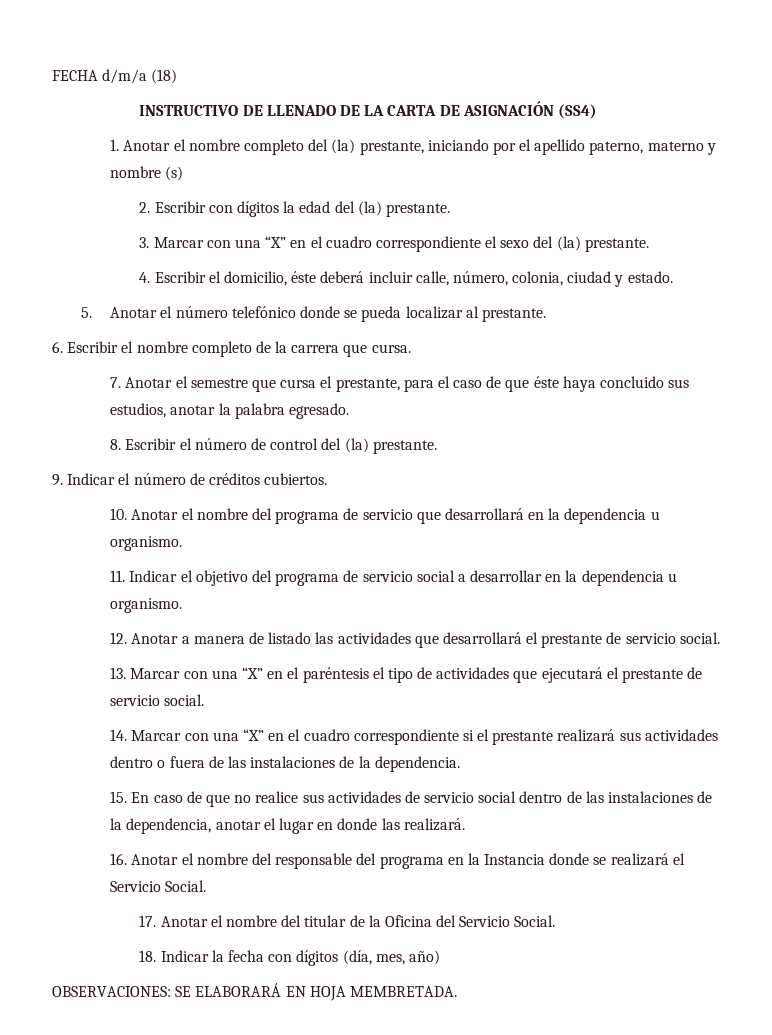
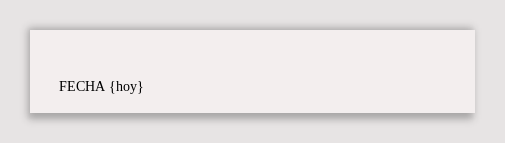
- FECHA d/m/a (18)
- INSTRUCTIVO DE LLENADO DE LA CARTA DE ASIGNACIÓN (SS4)
- 1. Anotar el nombre completo del (la) prestante, iniciando por el apellido paterno, materno y nombre (s)
- 2. Escribir con dígitos la edad del (la) prestante.
- 3. Marcar con una “X” en el cuadro correspondiente el sexo del (la) prestante.
- 4. Escribir el domicilio, éste deberá incluir calle, número, colonia, ciudad y estado.
- 5. Anotar el número telefónico donde se pueda localizar al prestante.
- 6. Escribir el nombre completo de la carrera que cursa.
- 7. Anotar el semestre que cursa el prestante, para el caso de que éste haya concluido sus estudios, anotar la palabra egresado.
- 8. Escribir el número de control del (la) prestante.
- 9. Indicar el número de créditos cubiertos.
- 10. Anotar el nombre del programa de servicio que desarrollará en la dependencia u organismo.
- 11. Indicar el objetivo del programa de servicio social a desarrollar en la dependencia u organismo.
- 12. Anotar a manera de listado las actividades que desarrollará el prestante de servicio social.
- 13. Marcar con una “X” en el paréntesis el tipo de actividades que ejecutará el prestante de servicio social.
- 14. Marcar con una “X” en el cuadro correspondiente si el prestante realizará sus actividades dentro o fuera de las instalaciones de la dependencia.
- 15. En caso de que no realice sus actividades de servicio social dentro de las instalaciones de la dependencia, anotar el lugar en donde las realizará.
- 16. Anotar el nombre del responsable del programa en la Instancia donde se realizará el Servicio Social.
- 17. Anotar el nombre del titular de la Oficina del Servicio Social.
- 18. Indicar la fecha con dígitos (día, mes, año)
- OBSERVACIONES: SE ELABORARÁ EN HOJA MEMBRETADA.
+ FECHA {hoy}

